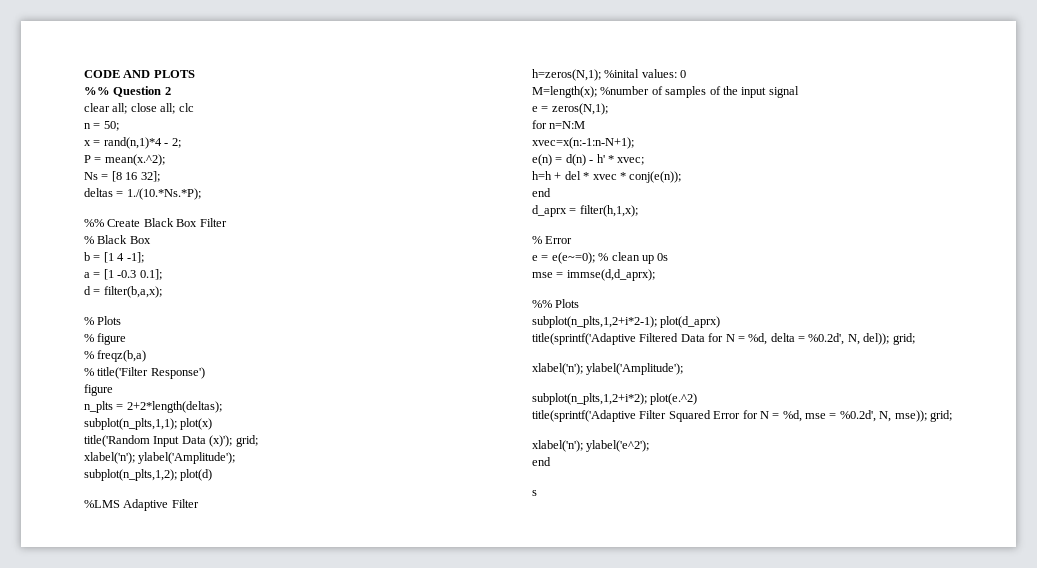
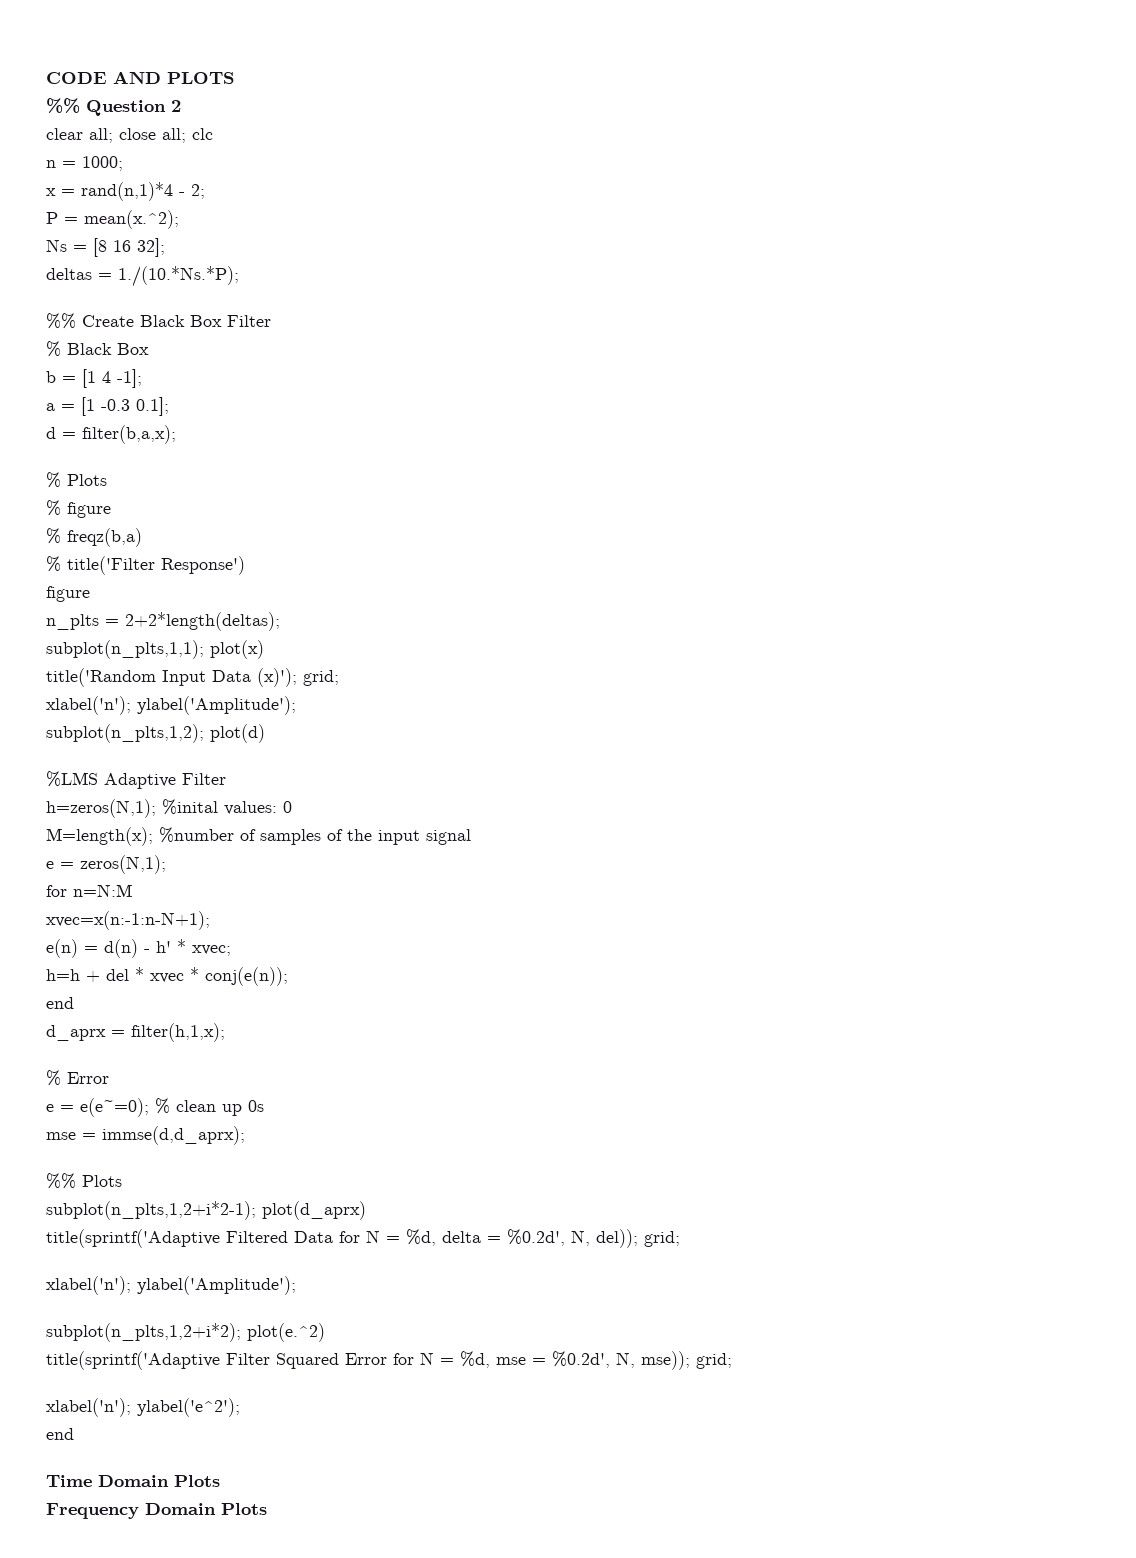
- n = 50;
+ n = 1000;
- s
+ Time Domain Plots
+ Frequency Domain Plots

